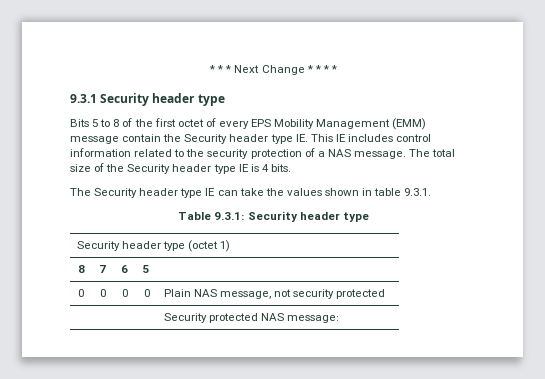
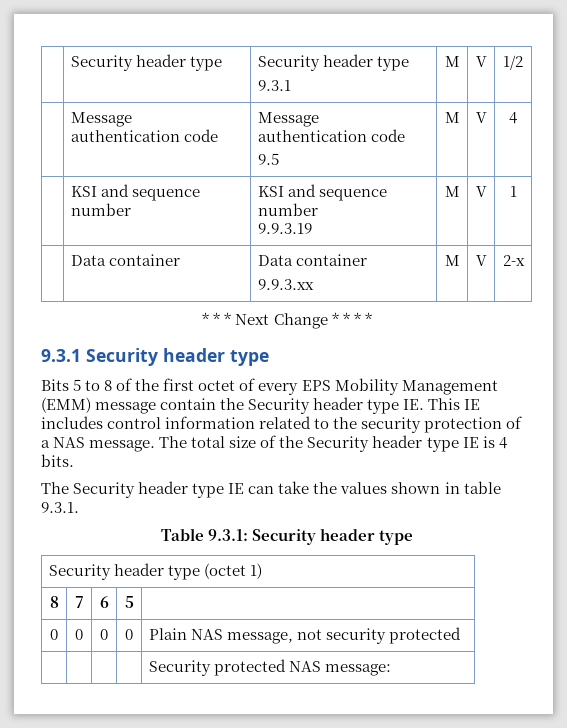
+ | Security header type | Security header type
+ 9.3.1 | M | V | 1/2
+ | Message authentication code | Message authentication code
+ 9.5 | M | V | 4
+ | KSI and sequence number | KSI and sequence number
+ 9.9.3.19 | M | V | 1
+ | Data container | Data container
+ 9.9.3.xx | M | V | 2-x

